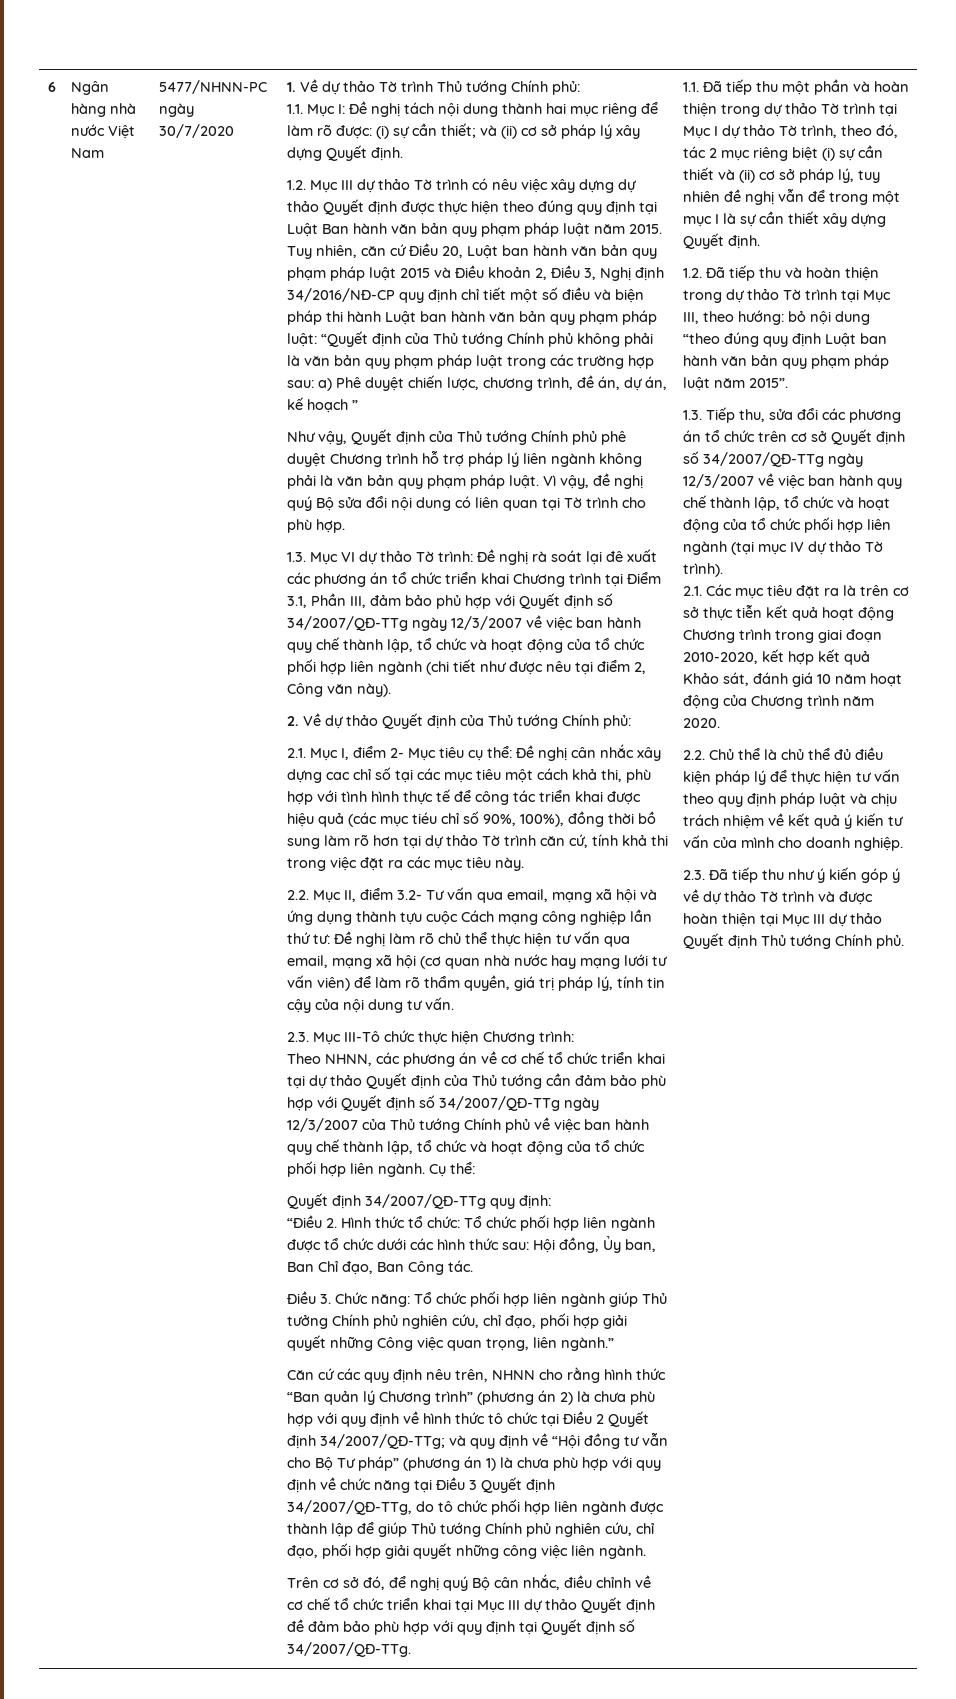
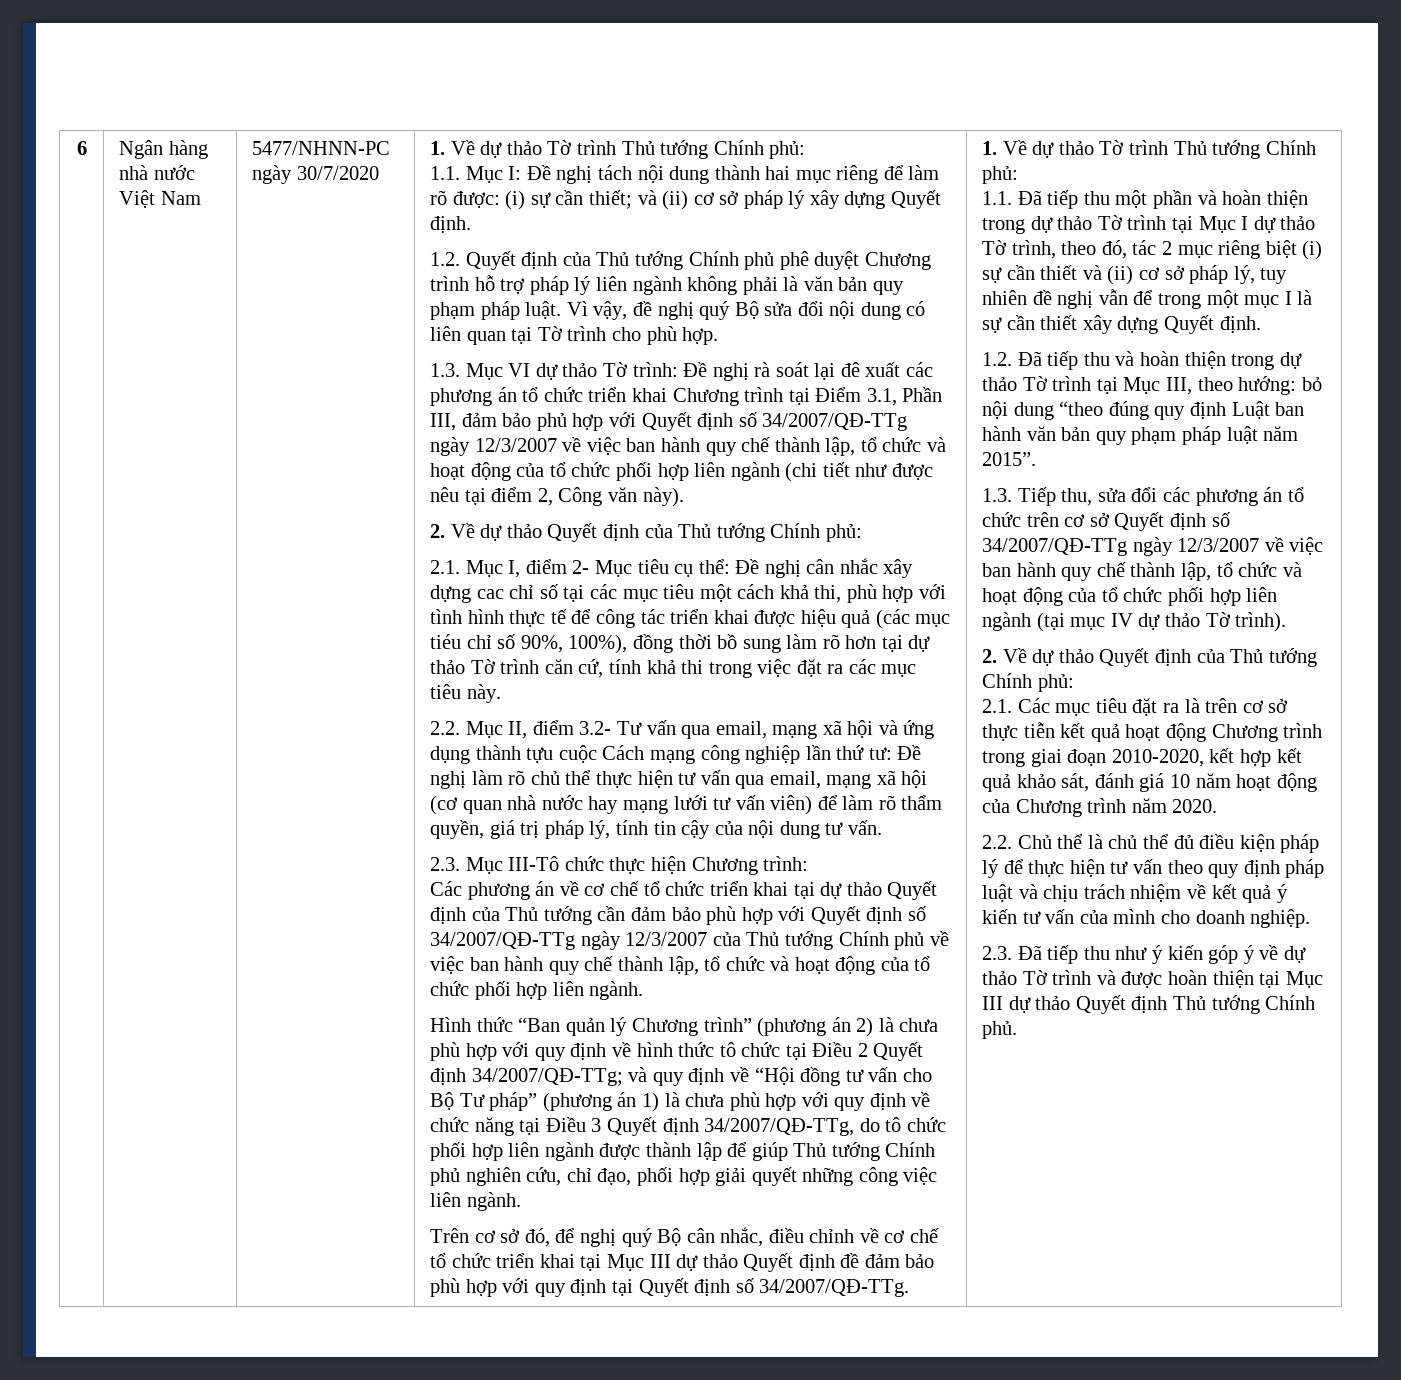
- 1.2. Mục III dự thảo Tờ trình có nêu việc xây dựng dự thảo Quyết định được thực hiện theo đúng quy định tại Luật Ban hành văn bản quy phạm pháp luật năm 2015. Tuy nhiên, căn cứ Điều 20, Luật ban hành văn bản quy phạm pháp luật 2015 và Điều khoản 2, Điều 3, Nghị định 34/2016/NĐ-CP quy định chỉ tiết một số điều và biện pháp thi hành Luật ban hành văn bản quy phạm pháp luật: “Quyết định của Thủ tướng Chính phủ không phải là văn bản quy phạm pháp luật trong các trường hợp sau: a) Phê duyệt chiến lược, chương trình, đề án, dự án, kế hoạch ”
- Như vậy, Quyết định của Thủ tướng Chính phủ phê duyệt Chương trình hỗ trợ pháp lý liên ngành không phải là văn bản quy phạm pháp luật.
+ 1.2. Quyết định của Thủ tướng Chính phủ phê duyệt Chương trình hỗ trợ pháp lý liên ngành không phải là văn bản quy phạm pháp luật.
- Theo NHNN, các phương án về cơ chế tổ chức triển khai tại dự thảo Quyết định của Thủ tướng cần đảm bảo phù hợp với Quyết định số 34/2007/QĐ-TTg ngày 12/3/2007 của Thủ tướng Chính phủ về việc ban hành quy chế thành lập, tổ chức và hoạt động của tổ chức phối hợp liên ngành. Cụ thể:
- Quyết định 34/2007/QĐ-TTg quy định:
- “Điều 2. Hình thức tổ chức: Tổ chức phối hợp liên ngành được tổ chức dưới các hình thức sau: Hội đồng, Ủy ban, Ban Chỉ đạo, Ban Công tác.
- Điều 3. Chức năng: Tổ chức phối hợp liên ngành giúp Thủ tưởng Chính phủ nghiên cứu, chỉ đạo, phối hợp giải quyết những Công việc quan trọng, liên ngành.”
- Căn cứ các quy định nêu trên, NHNN cho rằng hình thức “Ban quản lý Chương trình” (phương án 2) là chưa phù hợp với quy định về hình thức tô chức tại Điều 2 Quyết định 34/2007/QĐ-TTg;
+ Các phương án về cơ chế tổ chức triển khai tại dự thảo Quyết định của Thủ tướng cần đảm bảo phù hợp với Quyết định số 34/2007/QĐ-TTg ngày 12/3/2007 của Thủ tướng Chính phủ về việc ban hành quy chế thành lập, tổ chức và hoạt động của tổ chức phối hợp liên ngành.
+ Hình thức “Ban quản lý Chương trình” (phương án 2) là chưa phù hợp với quy định về hình thức tô chức tại Điều 2 Quyết định 34/2007/QĐ-TTg;
- và quy định về “Hội đồng tư vẫn cho Bộ Tư pháp” (phương án 1) là chưa phù hợp với quy định về chức năng tại Điều 3 Quyết định 34/2007/QĐ-TTg, do tô chức phối hợp liên ngành được thành lập để giúp Thủ tướng Chính phủ nghiên cứu, chỉ đạo, phối hợp giải quyết những công việc liên ngành.
+ và quy định về “Hội đồng tư vấn cho Bộ Tư pháp” (phương án 1) là chưa phù hợp với quy định về chức năng tại Điều 3 Quyết định 34/2007/QĐ-TTg, do tô chức phối hợp liên ngành được thành lập để giúp Thủ tướng Chính phủ nghiên cứu, chỉ đạo, phối hợp giải quyết những công việc liên ngành.
- Trên cơ sở đó, để nghị quý Bộ cân nhắc, điều chỉnh về cơ chế tổ chức triển khai tại Mục III dự thảo Quyết định đề đảm bảo phù hợp với quy định tại Quyết định số 34/2007/QĐ-TTg.
+ Trên cơ sở đó, để nghị quý Bộ cân nhắc, điều chỉnh về cơ chế tổ chức triển khai tại Mục III dự thảo Quyết định đề đảm bảo phù hợp với quy định tại Quyết định số 34/2007/QĐ-TTg. | 1. Về dự thảo Tờ trình Thủ tướng Chính phủ:
  1.3. Tiếp thu, sửa đổi các phương án tổ chức trên cơ sở Quyết định số 34/2007/QĐ-TTg ngày 12/3/2007 về việc ban hành quy chế thành lập, tổ chức và hoạt động của tổ chức phối hợp liên ngành (tại mục IV dự thảo Tờ trình).
+ 2. Về dự thảo Quyết định của Thủ tướng Chính phủ:
- 2.1. Các mục tiêu đặt ra là trên cơ sở thực tiễn kết quả hoạt động Chương trình trong giai đoạn 2010-2020, kết hợp kết quả Khảo sát, đánh giá 10 năm hoạt động của Chương trình năm 2020.
+ 2.1. Các mục tiêu đặt ra là trên cơ sở thực tiễn kết quả hoạt động Chương trình trong giai đoạn 2010-2020, kết hợp kết quả khảo sát, đánh giá 10 năm hoạt động của Chương trình năm 2020.

